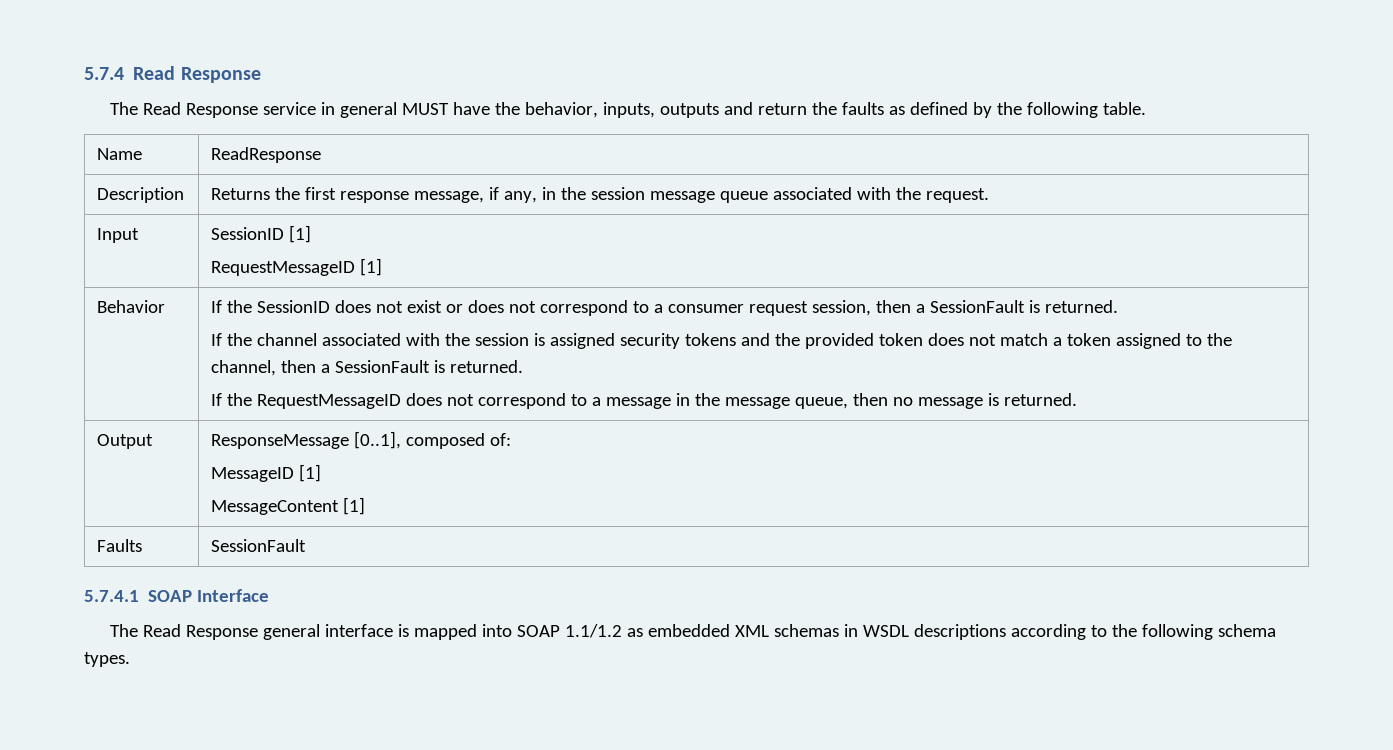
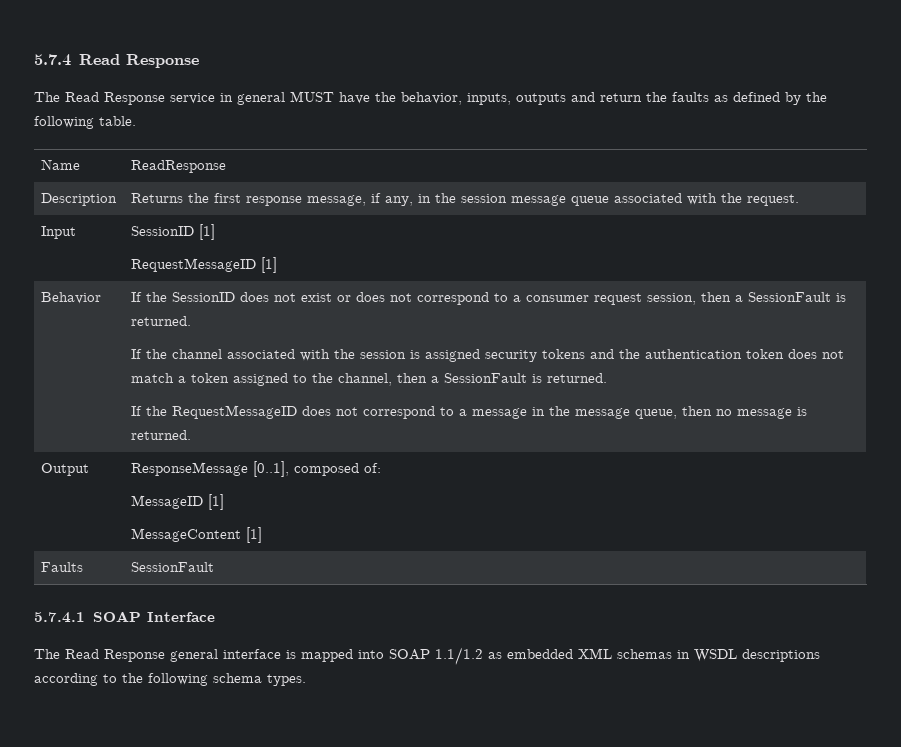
- If the channel associated with the session is assigned security tokens and the provided token does not match a token assigned to the channel, then a SessionFault is returned.
+ If the channel associated with the session is assigned security tokens and the authentication token does not match a token assigned to the channel, then a SessionFault is returned.

